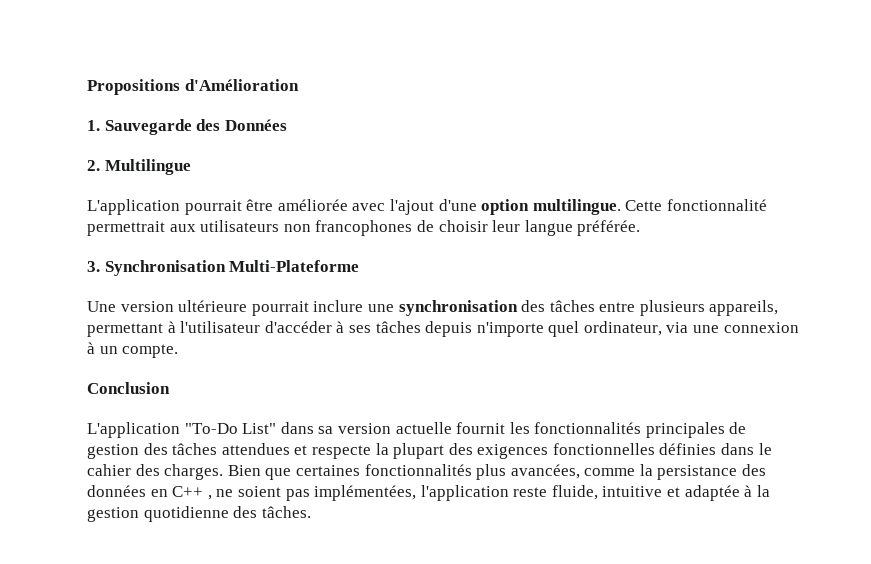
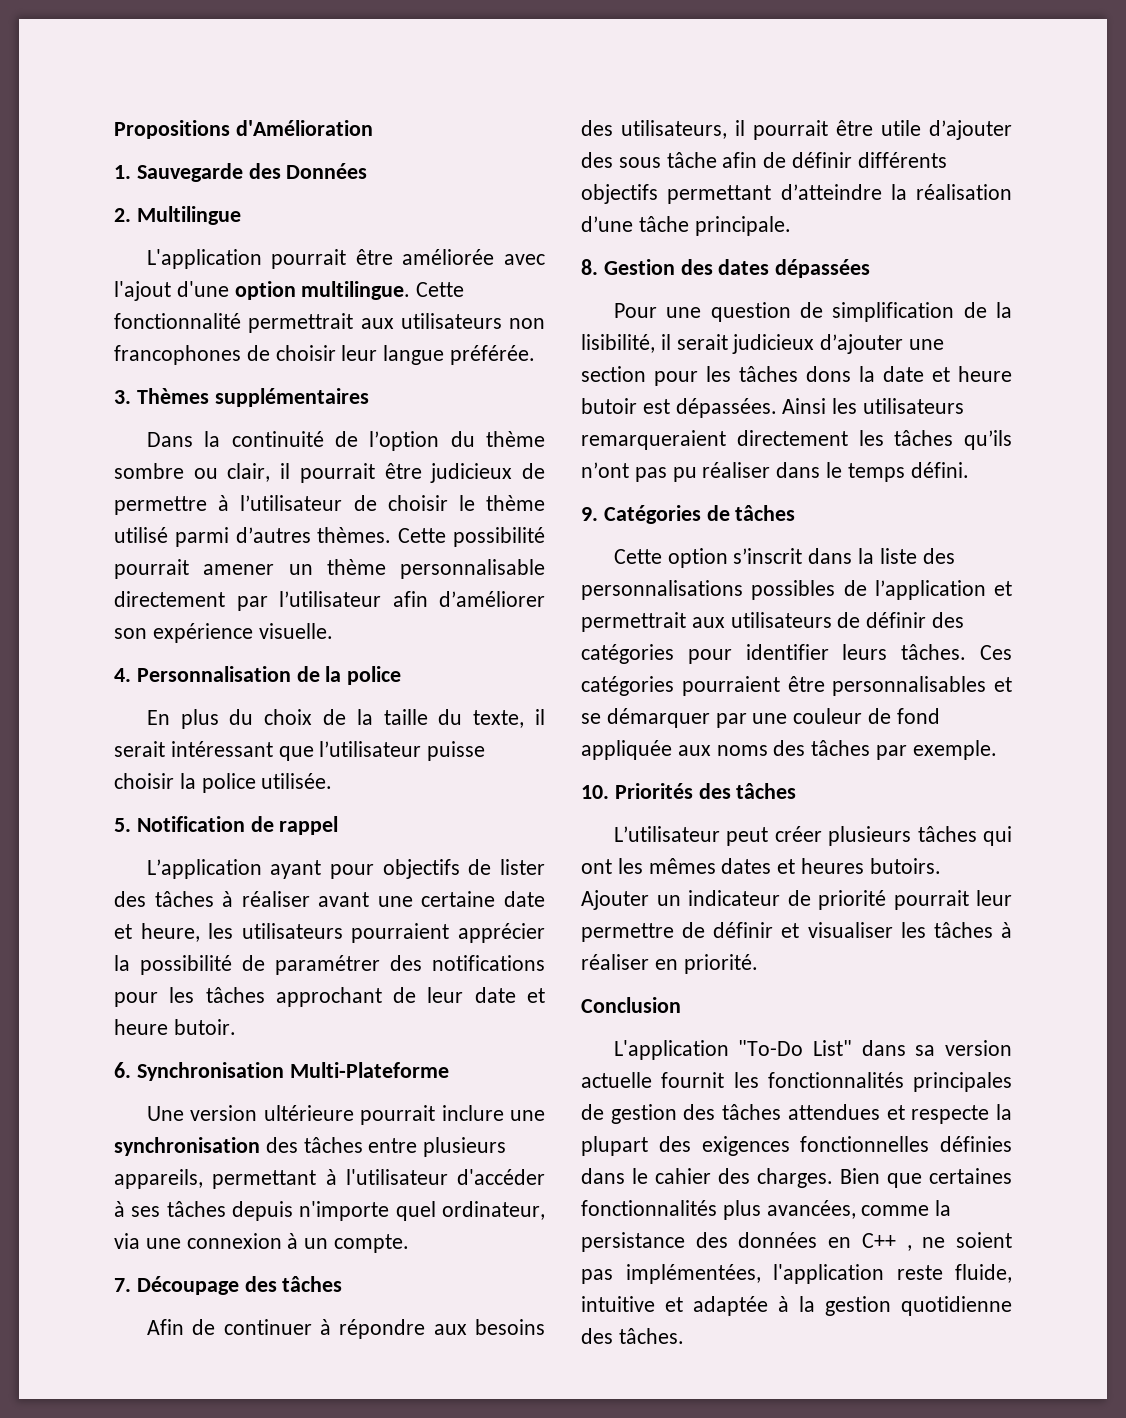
- 3. Synchronisation Multi-Plateforme
+ 3. Thèmes supplémentaires
+ Dans la continuité de l’option du thème sombre ou clair, il pourrait être judicieux de permettre à l’utilisateur de choisir le thème utilisé parmi d’autres thèmes. Cette possibilité pourrait amener un thème personnalisable directement par l’utilisateur afin d’améliorer son expérience visuelle.
+ 4. Personnalisation de la police
+ En plus du choix de la taille du texte, il serait intéressant que l’utilisateur puisse choisir la police utilisée.
+ 5. Notification de rappel
+ L’application ayant pour objectifs de lister des tâches à réaliser avant une certaine date et heure, les utilisateurs pourraient apprécier la possibilité de paramétrer des notifications pour les tâches approchant de leur date et heure butoir.
+ 6. Synchronisation Multi-Plateforme
+ 7. Découpage des tâches
+ Afin de continuer à répondre aux besoins des utilisateurs, il pourrait être utile d’ajouter des sous tâche afin de définir différents objectifs permettant d’atteindre la réalisation d’une tâche principale.
+ 8. Gestion des dates dépassées
+ Pour une question de simplification de la lisibilité, il serait judicieux d’ajouter une section pour les tâches dons la date et heure butoir est dépassées. Ainsi les utilisateurs remarqueraient directement les tâches qu’ils n’ont pas pu réaliser dans le temps défini.
+ 9. Catégories de tâches
+ Cette option s’inscrit dans la liste des personnalisations possibles de l’application et permettrait aux utilisateurs de définir des catégories pour identifier leurs tâches. Ces catégories pourraient être personnalisables et se démarquer par une couleur de fond appliquée aux noms des tâches par exemple.
+ 10. Priorités des tâches
+ L’utilisateur peut créer plusieurs tâches qui ont les mêmes dates et heures butoirs. Ajouter un indicateur de priorité pourrait leur permettre de définir et visualiser les tâches à réaliser en priorité.

